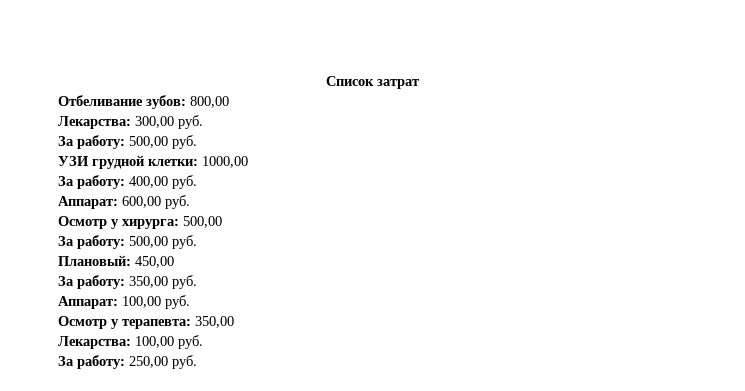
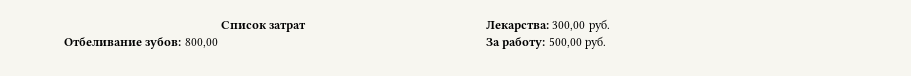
- УЗИ грудной клетки: 1000,00
- За работу: 400,00 руб.
- Аппарат: 600,00 руб.
- Осмотр у хирурга: 500,00
- За работу: 500,00 руб.
- Плановый: 450,00
- За работу: 350,00 руб.
- Аппарат: 100,00 руб.
- Осмотр у терапевта: 350,00
- Лекарства: 100,00 руб.
- За работу: 250,00 руб.

